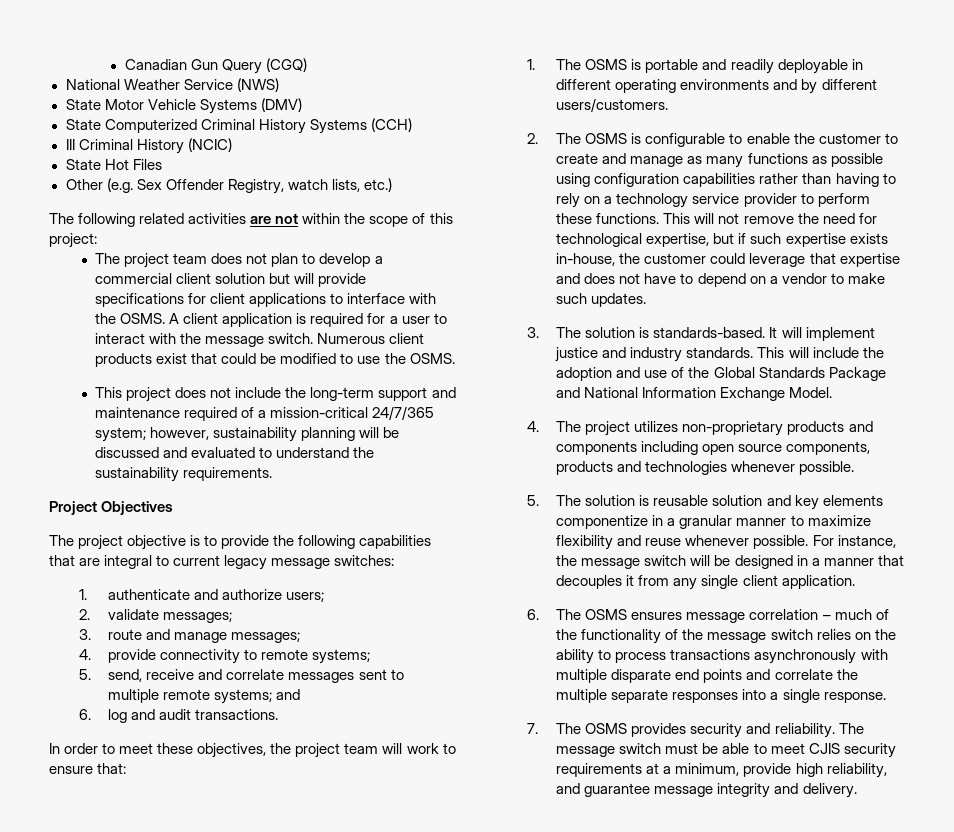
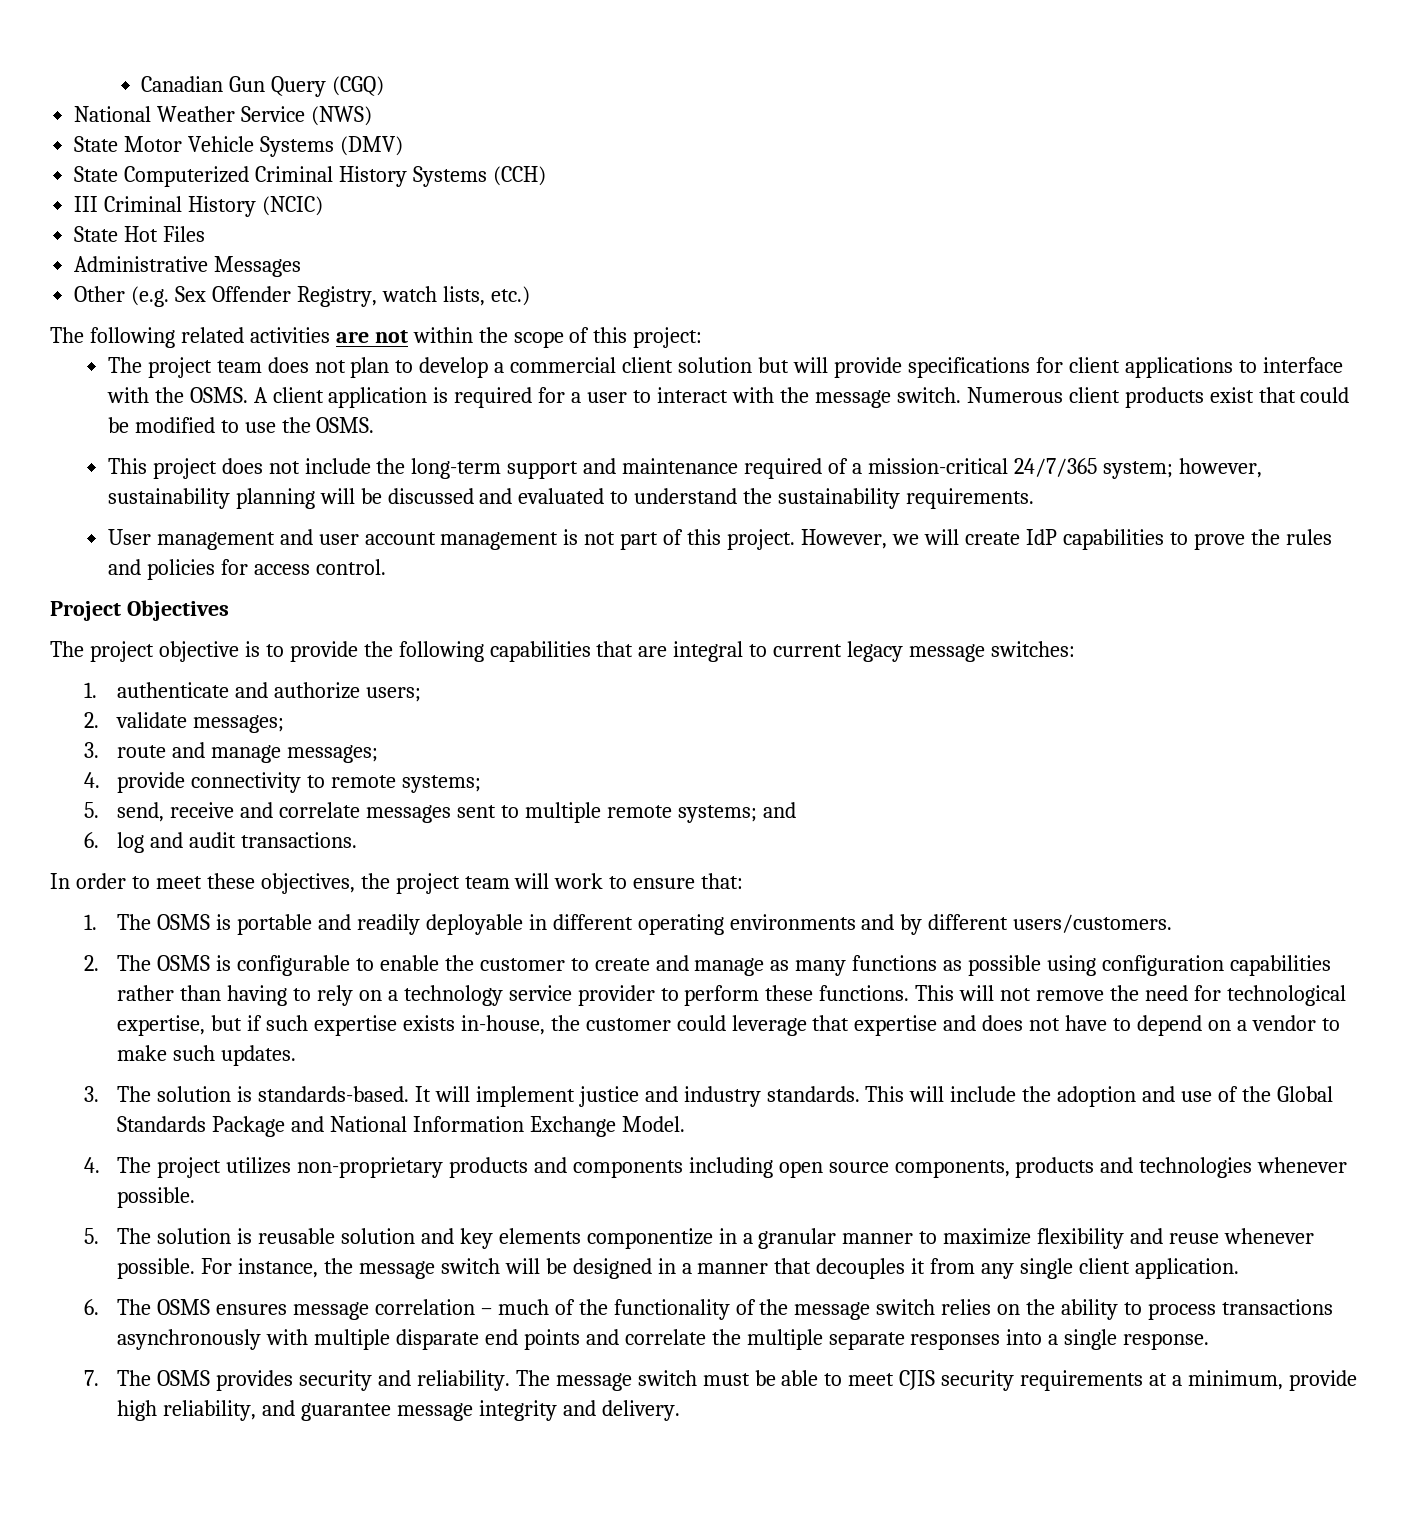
+ Administrative Messages
+ User management and user account management is not part of this project. However, we will create IdP capabilities to prove the rules and policies for access control.

